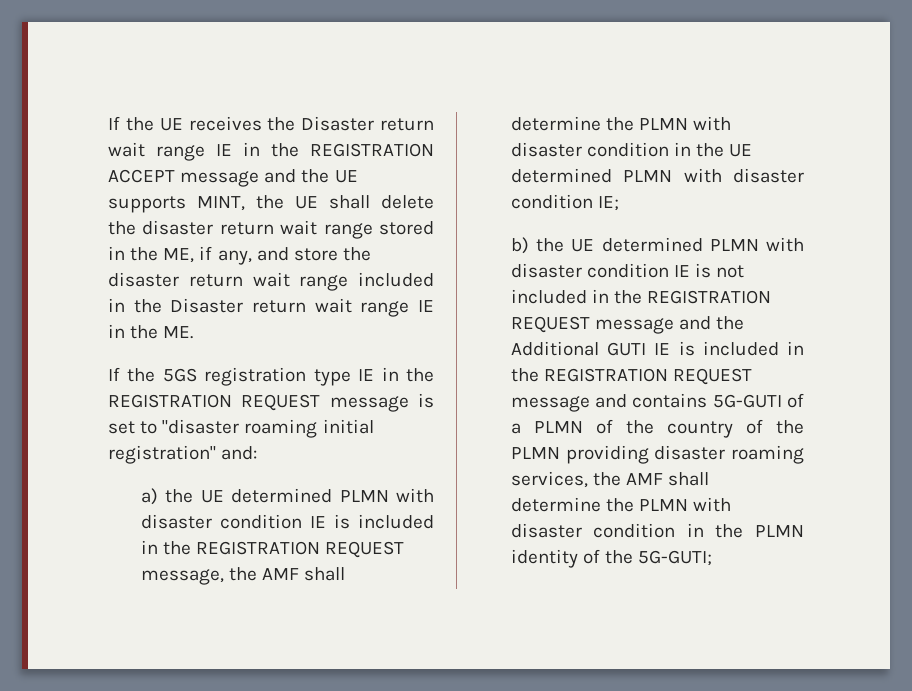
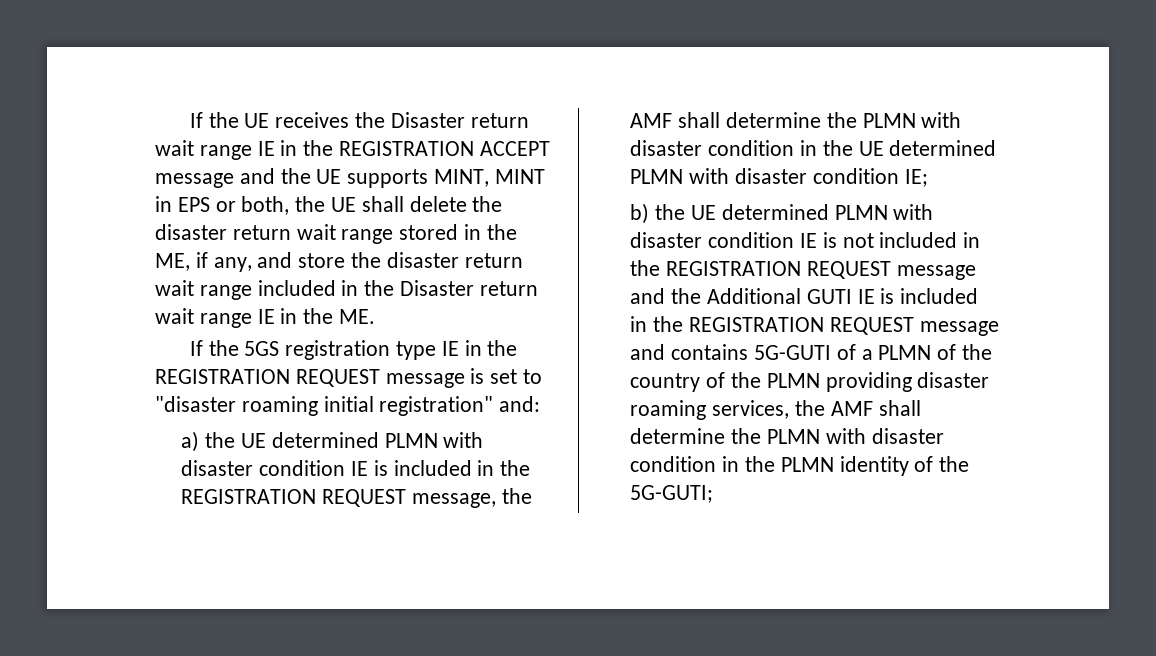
- If the UE receives the Disaster return wait range IE in the REGISTRATION ACCEPT message and the UE supports MINT, the UE shall delete the disaster return wait range stored in the ME, if any, and store the disaster return wait range included in the Disaster return wait range IE in the ME.
+ If the UE receives the Disaster return wait range IE in the REGISTRATION ACCEPT message and the UE supports MINT, MINT in EPS or both, the UE shall delete the disaster return wait range stored in the ME, if any, and store the disaster return wait range included in the Disaster return wait range IE in the ME.

